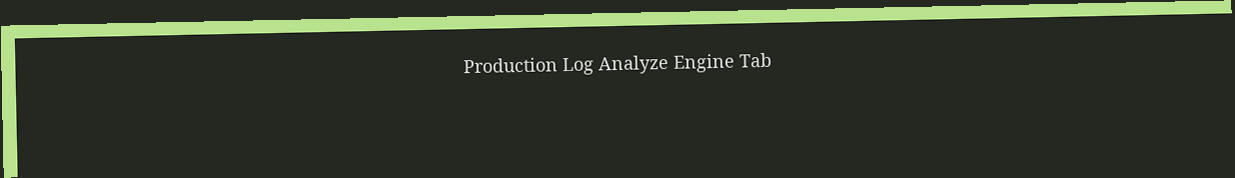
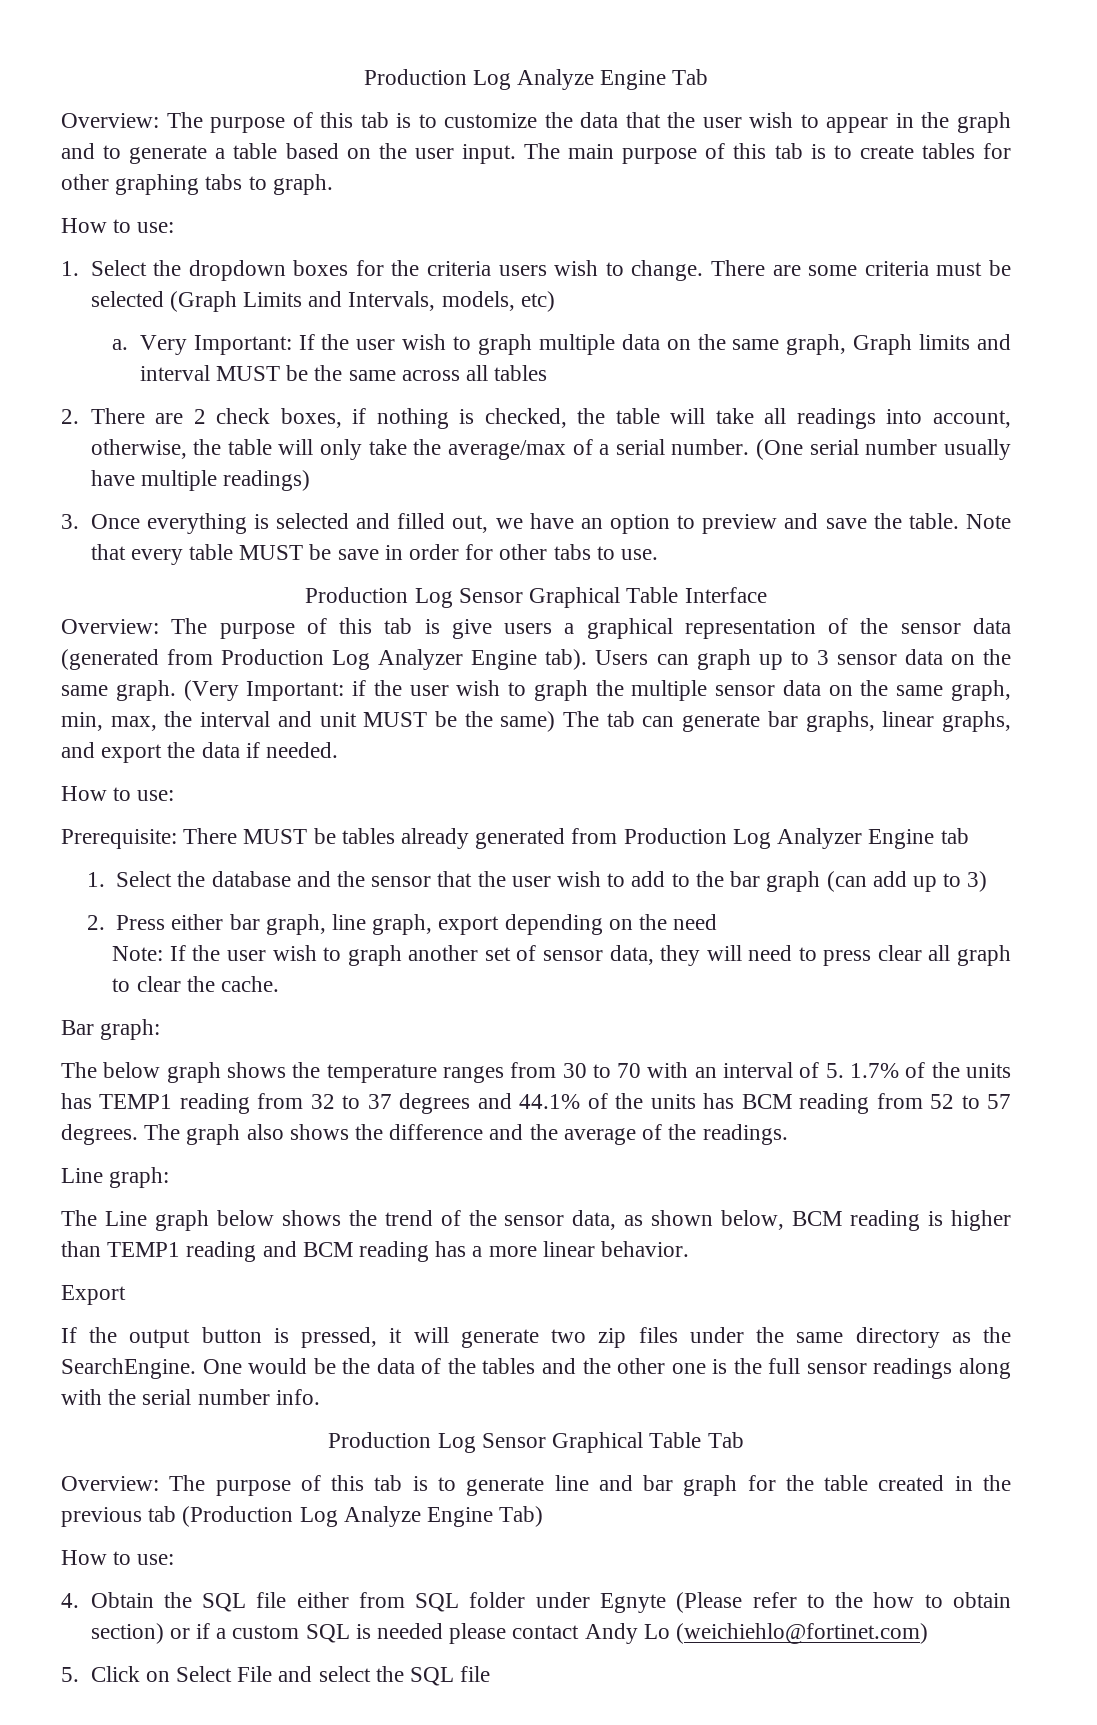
+ Overview: The purpose of this tab is to customize the data that the user wish to appear in the graph and to generate a table based on the user input. The main purpose of this tab is to create tables for other graphing tabs to graph.
+ How to use:
+ 1. Select the dropdown boxes for the criteria users wish to change. There are some criteria must be selected (Graph Limits and Intervals, models, etc)
+ a. Very Important: If the user wish to graph multiple data on the same graph, Graph limits and interval MUST be the same across all tables
+ 2. There are 2 check boxes, if nothing is checked, the table will take all readings into account, otherwise, the table will only take the average/max of a serial number. (One serial number usually have multiple readings)
+ 3. Once everything is selected and filled out, we have an option to preview and save the table. Note that every table MUST be save in order for other tabs to use.
+ Production Log Sensor Graphical Table Interface
+ Overview: The purpose of this tab is give users a graphical representation of the sensor data (generated from Production Log Analyzer Engine tab). Users can graph up to 3 sensor data on the same graph. (Very Important: if the user wish to graph the multiple sensor data on the same graph, min, max, the interval and unit MUST be the same) The tab can generate bar graphs, linear graphs, and export the data if needed.
+ How to use:
+ Prerequisite: There MUST be tables already generated from Production Log Analyzer Engine tab
+ 1. Select the database and the sensor that the user wish to add to the bar graph (can add up to 3)
+ 2. Press either bar graph, line graph, export depending on the need
+ Note: If the user wish to graph another set of sensor data, they will need to press clear all graph to clear the cache.
+ Bar graph:
+ The below graph shows the temperature ranges from 30 to 70 with an interval of 5. 1.7% of the units has TEMP1 reading from 32 to 37 degrees and 44.1% of the units has BCM reading from 52 to 57 degrees. The graph also shows the difference and the average of the readings.
+ Line graph:
+ The Line graph below shows the trend of the sensor data, as shown below, BCM reading is higher than TEMP1 reading and BCM reading has a more linear behavior.
+ Export
+ If the output button is pressed, it will generate two zip files under the same directory as the SearchEngine. One would be the data of the tables and the other one is the full sensor readings along with the serial number info.
+ Production Log Sensor Graphical Table Tab
+ Overview: The purpose of this tab is to generate line and bar graph for the table created in the previous tab (Production Log Analyze Engine Tab)
+ How to use:
+ 4. Obtain the SQL file either from SQL folder under Egnyte (Please refer to the how to obtain section) or if a custom SQL is needed please contact Andy Lo (weichiehlo@fortinet.com)
+ 5. Click on Select File and select the SQL file

